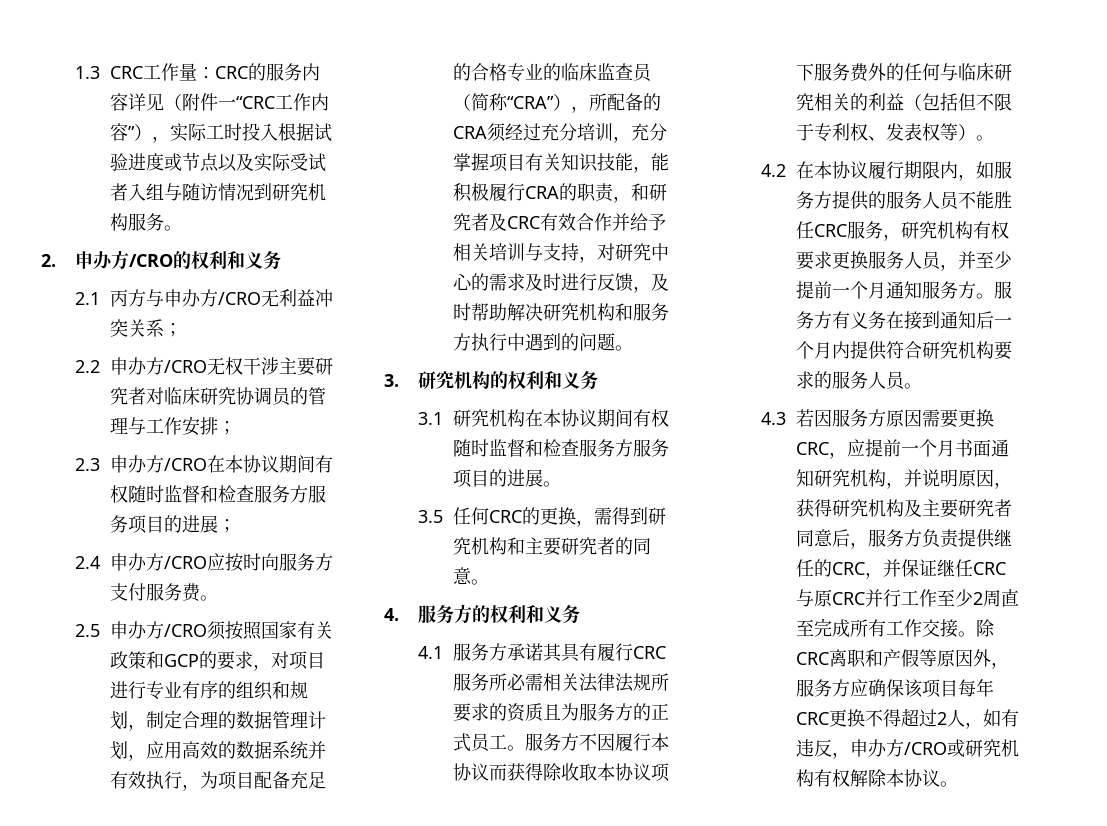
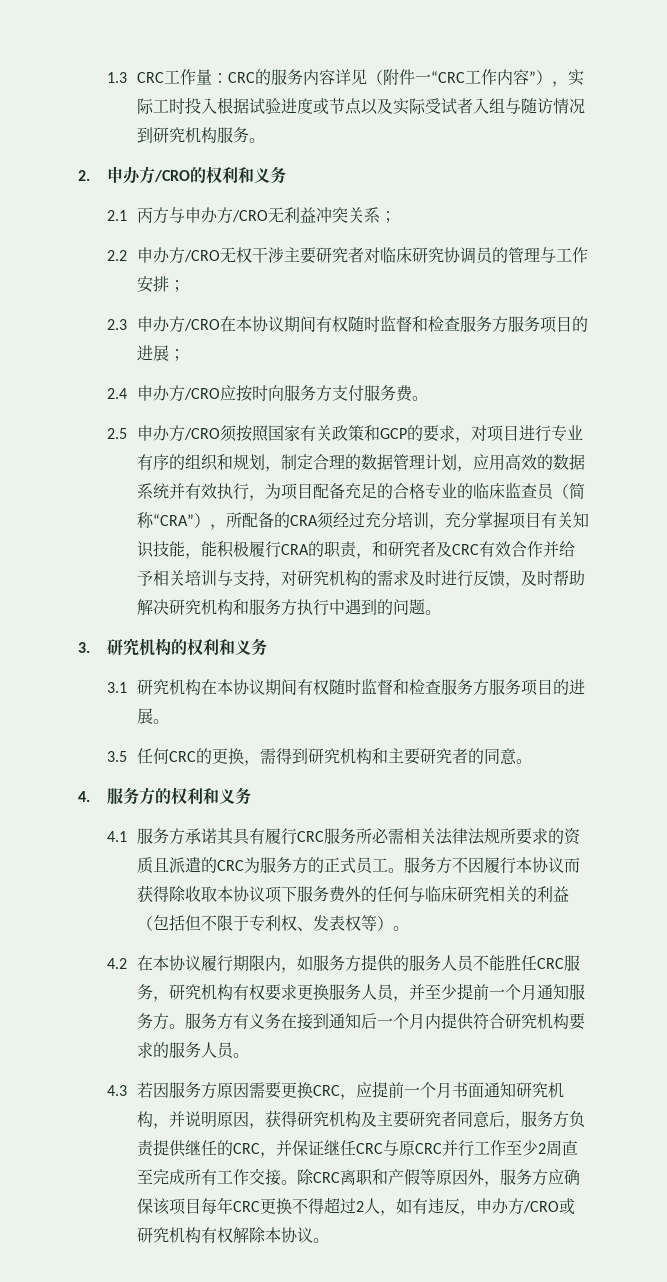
- 2.5申办方/CRO须按照国家有关政策和GCP的要求，对项目进行专业有序的组织和规划，制定合理的数据管理计划，应用高效的数据系统并有效执行，为项目配备充足的合格专业的临床监查员（简称“CRA”），所配备的CRA须经过充分培训，充分掌握项目有关知识技能，能积极履行CRA的职责，和研究者及CRC有效合作并给予相关培训与支持，对研究中心的需求及时进行反馈，及时帮助解决研究机构和服务方执行中遇到的问题。
+ 2.5申办方/CRO须按照国家有关政策和GCP的要求，对项目进行专业有序的组织和规划，制定合理的数据管理计划，应用高效的数据系统并有效执行，为项目配备充足的合格专业的临床监查员（简称“CRA”），所配备的CRA须经过充分培训，充分掌握项目有关知识技能，能积极履行CRA的职责，和研究者及CRC有效合作并给予相关培训与支持，对研究机构的需求及时进行反馈，及时帮助解决研究机构和服务方执行中遇到的问题。
- 4.1服务方承诺其具有履行CRC服务所必需相关法律法规所要求的资质且为服务方的正式员工。
+ 4.1服务方承诺其具有履行CRC服务所必需相关法律法规所要求的资质且派遣的CRC为服务方的正式员工。

